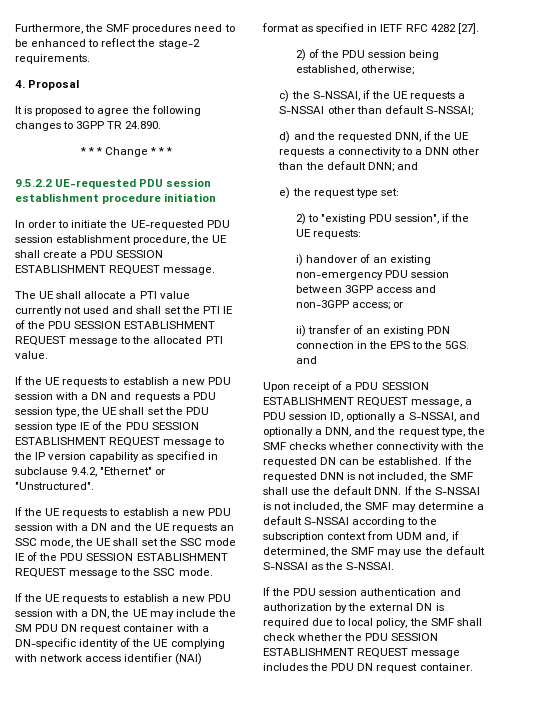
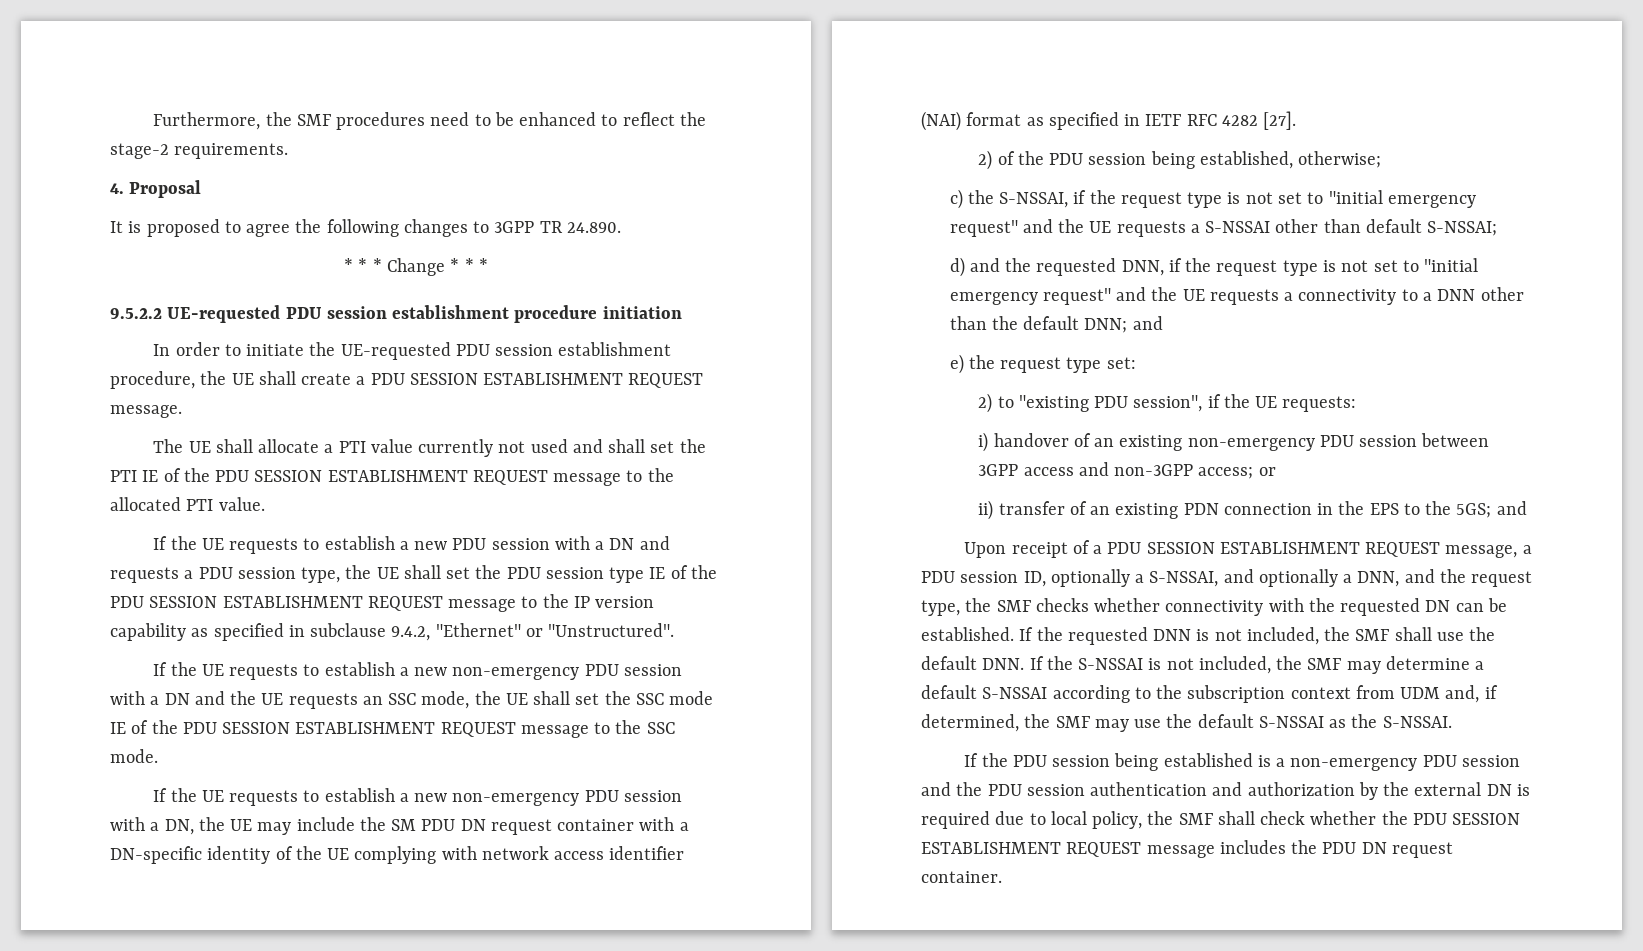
- If the UE requests to establish a new PDU session with a DN and the UE requests an SSC mode, the UE shall set the SSC mode IE of the PDU SESSION ESTABLISHMENT REQUEST message to the SSC mode.
+ If the UE requests to establish a new non-emergency PDU session with a DN and the UE requests an SSC mode, the UE shall set the SSC mode IE of the PDU SESSION ESTABLISHMENT REQUEST message to the SSC mode.
- If the UE requests to establish a new PDU session with a DN, the UE may include the SM PDU DN request container with a DN-specific identity of the UE complying with network access identifier (NAI) format as specified in IETF RFC 4282 [27].
+ If the UE requests to establish a new non-emergency PDU session with a DN, the UE may include the SM PDU DN request container with a DN-specific identity of the UE complying with network access identifier (NAI) format as specified in IETF RFC 4282 [27].
- c) the S-NSSAI, if the UE requests a S-NSSAI other than default S-NSSAI;
+ c) the S-NSSAI, if the request type is not set to "initial emergency request" and the UE requests a S-NSSAI other than default S-NSSAI;
- d) and the requested DNN, if the UE requests a connectivity to a DNN other than the default DNN; and
+ d) and the requested DNN, if the request type is not set to "initial emergency request" and the UE requests a connectivity to a DNN other than the default DNN; and
- ii) transfer of an existing PDN connection in the EPS to the 5GS. and
+ ii) transfer of an existing PDN connection in the EPS to the 5GS; and
- If the PDU session authentication and authorization by the external DN is required due to local policy, the SMF shall check whether the PDU SESSION ESTABLISHMENT REQUEST message includes the PDU DN request container.
+ If the PDU session being established is a non-emergency PDU session and the PDU session authentication and authorization by the external DN is required due to local policy, the SMF shall check whether the PDU SESSION ESTABLISHMENT REQUEST message includes the PDU DN request container.

